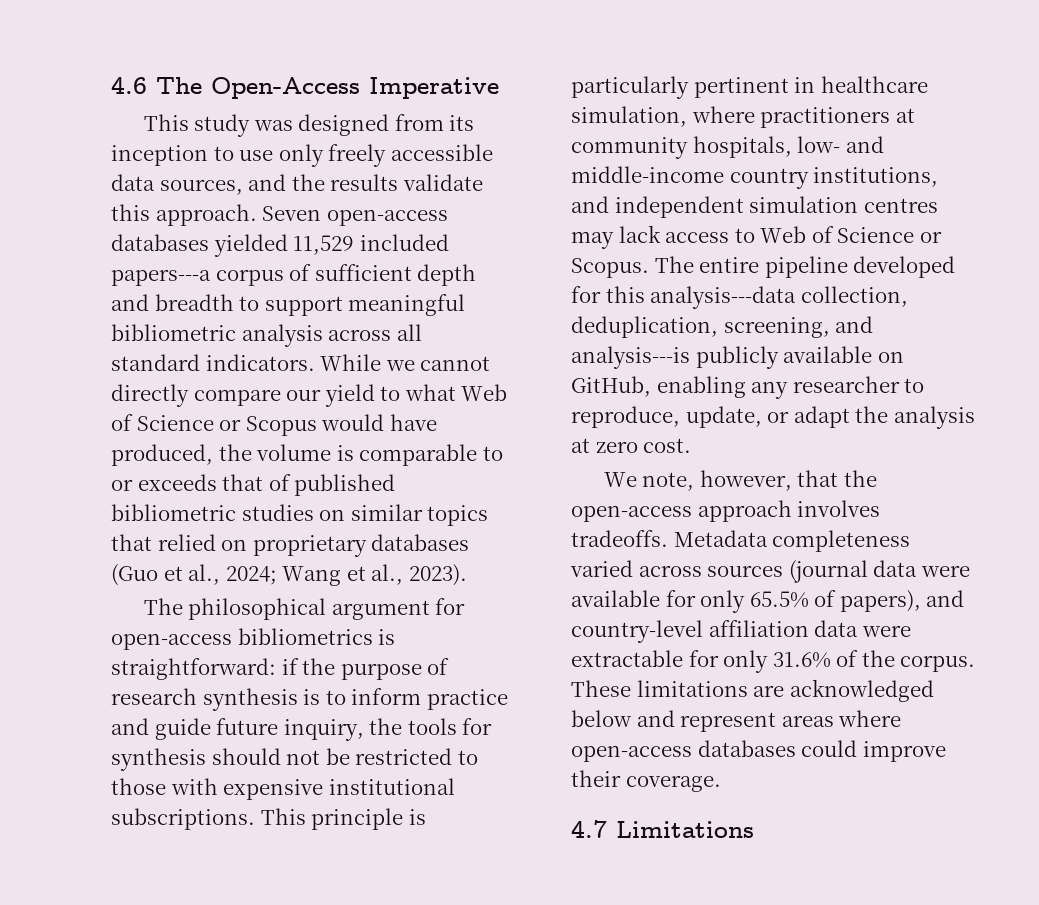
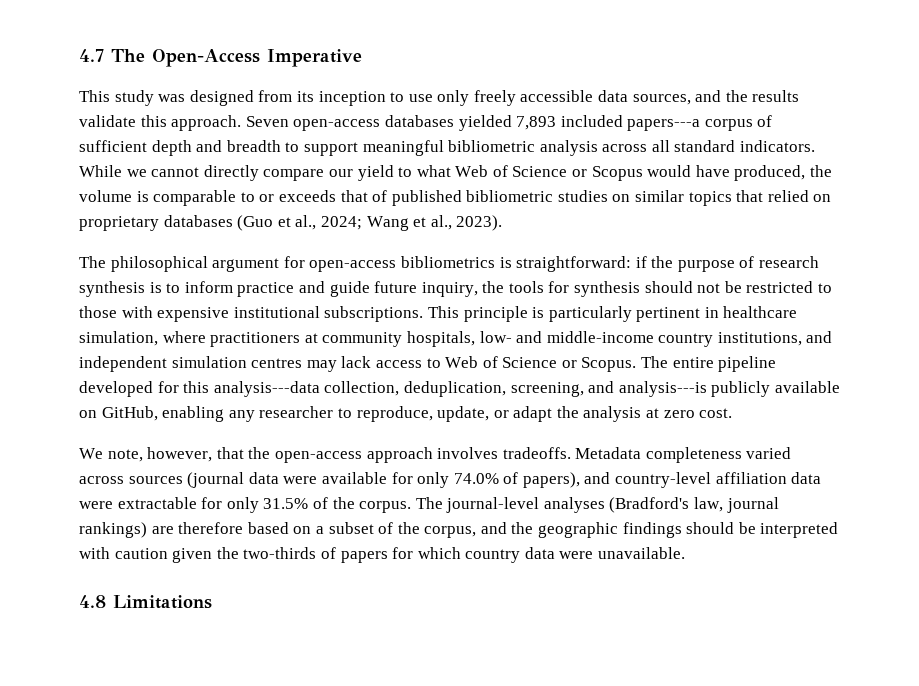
- 4.6 The Open-Access Imperative
+ 4.7 The Open-Access Imperative
- Seven open-access databases yielded 11,529 included papers---a corpus of sufficient depth and breadth to support meaningful bibliometric analysis across all standard indicators.
+ Seven open-access databases yielded 7,893 included papers---a corpus of sufficient depth and breadth to support meaningful bibliometric analysis across all standard indicators.
- Metadata completeness varied across sources (journal data were available for only 65.5% of papers), and country-level affiliation data were extractable for only 31.6% of the corpus.
+ Metadata completeness varied across sources (journal data were available for only 74.0% of papers), and country-level affiliation data were extractable for only 31.5% of the corpus.
- These limitations are acknowledged below and represent areas where open-access databases could improve their coverage.
- 4.7 Limitations
+ The journal-level analyses (Bradford's law, journal rankings) are therefore based on a subset of the corpus, and the geographic findings should be interpreted with caution given the two-thirds of papers for which country data were unavailable.
+ 4.8 Limitations

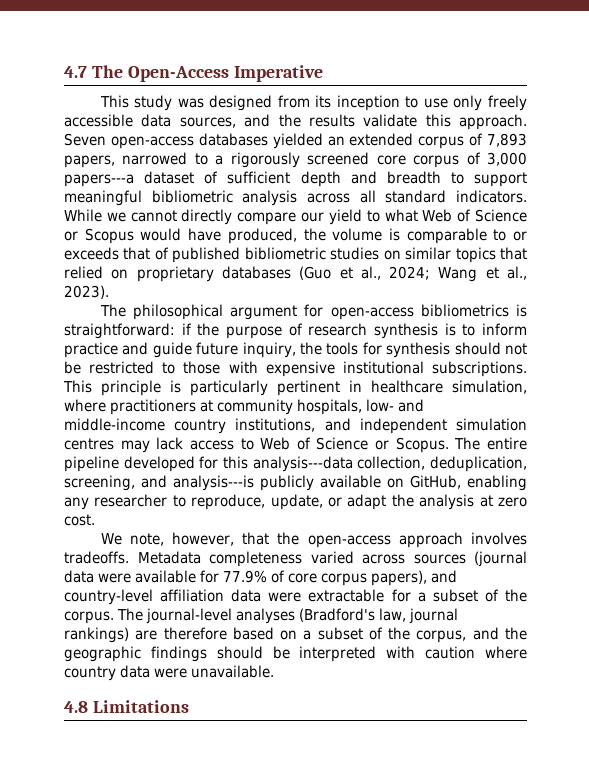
- Seven open-access databases yielded 7,893 included papers---a corpus of sufficient depth and breadth to support meaningful bibliometric analysis across all standard indicators.
+ Seven open-access databases yielded an extended corpus of 7,893 papers, narrowed to a rigorously screened core corpus of 3,000 papers---a dataset of sufficient depth and breadth to support meaningful bibliometric analysis across all standard indicators.
- Metadata completeness varied across sources (journal data were available for only 74.0% of papers), and country-level affiliation data were extractable for only 31.5% of the corpus.
+ Metadata completeness varied across sources (journal data were available for 77.9% of core corpus papers), and country-level affiliation data were extractable for a subset of the corpus.
- The journal-level analyses (Bradford's law, journal rankings) are therefore based on a subset of the corpus, and the geographic findings should be interpreted with caution given the two-thirds of papers for which country data were unavailable.
+ The journal-level analyses (Bradford's law, journal rankings) are therefore based on a subset of the corpus, and the geographic findings should be interpreted with caution where country data were unavailable.

